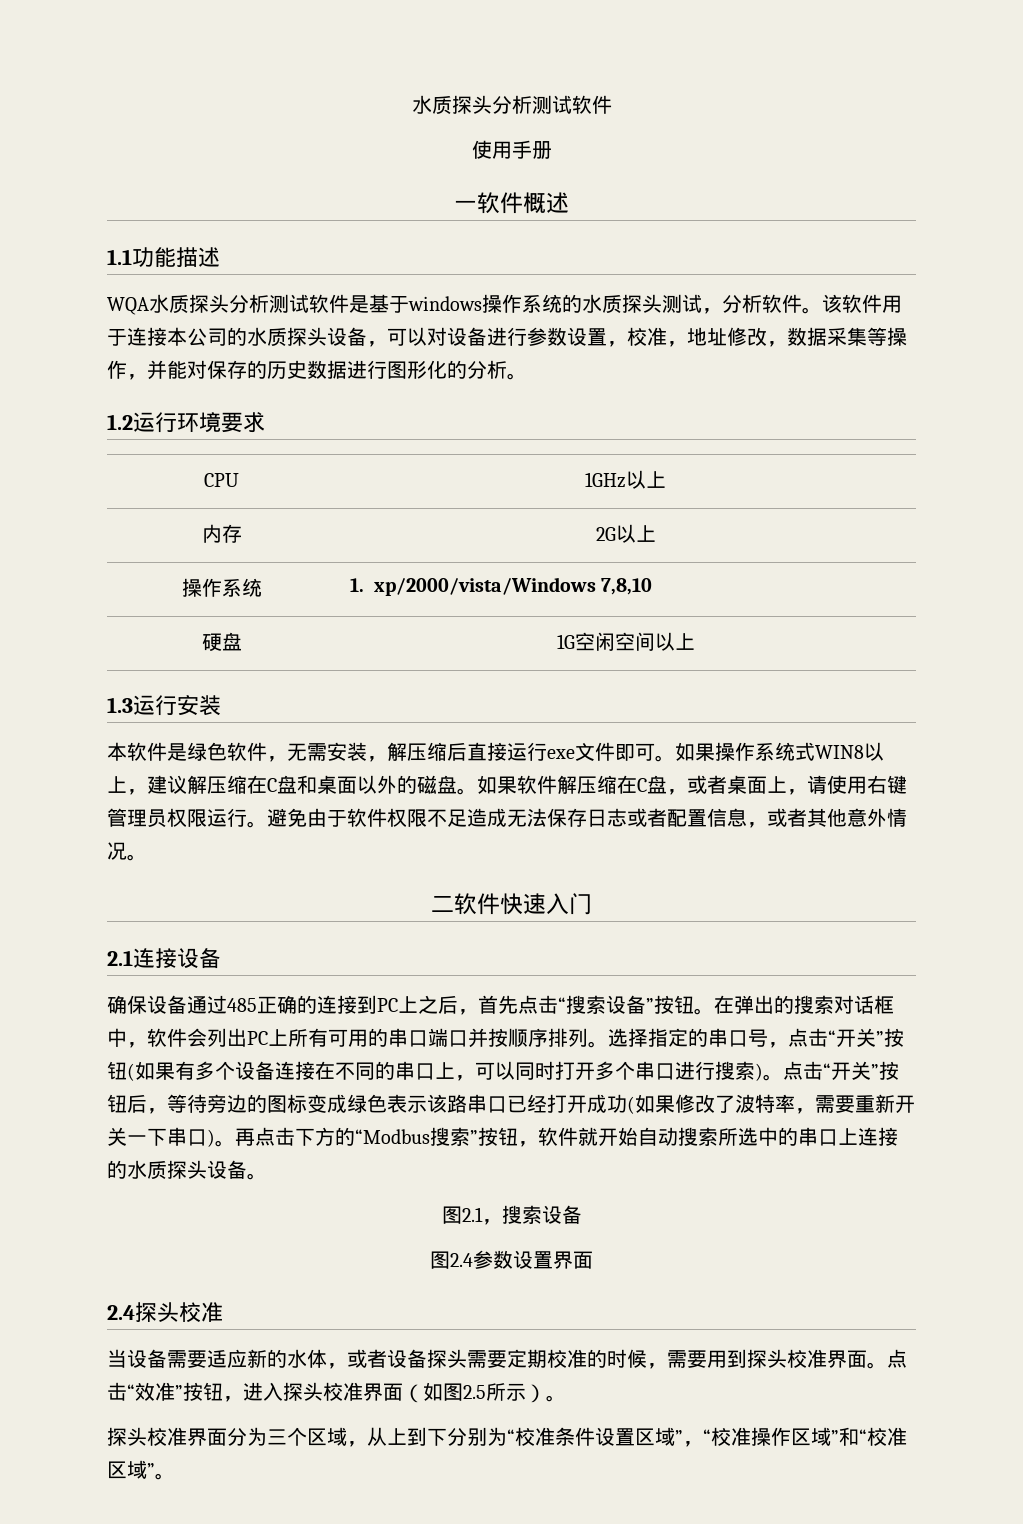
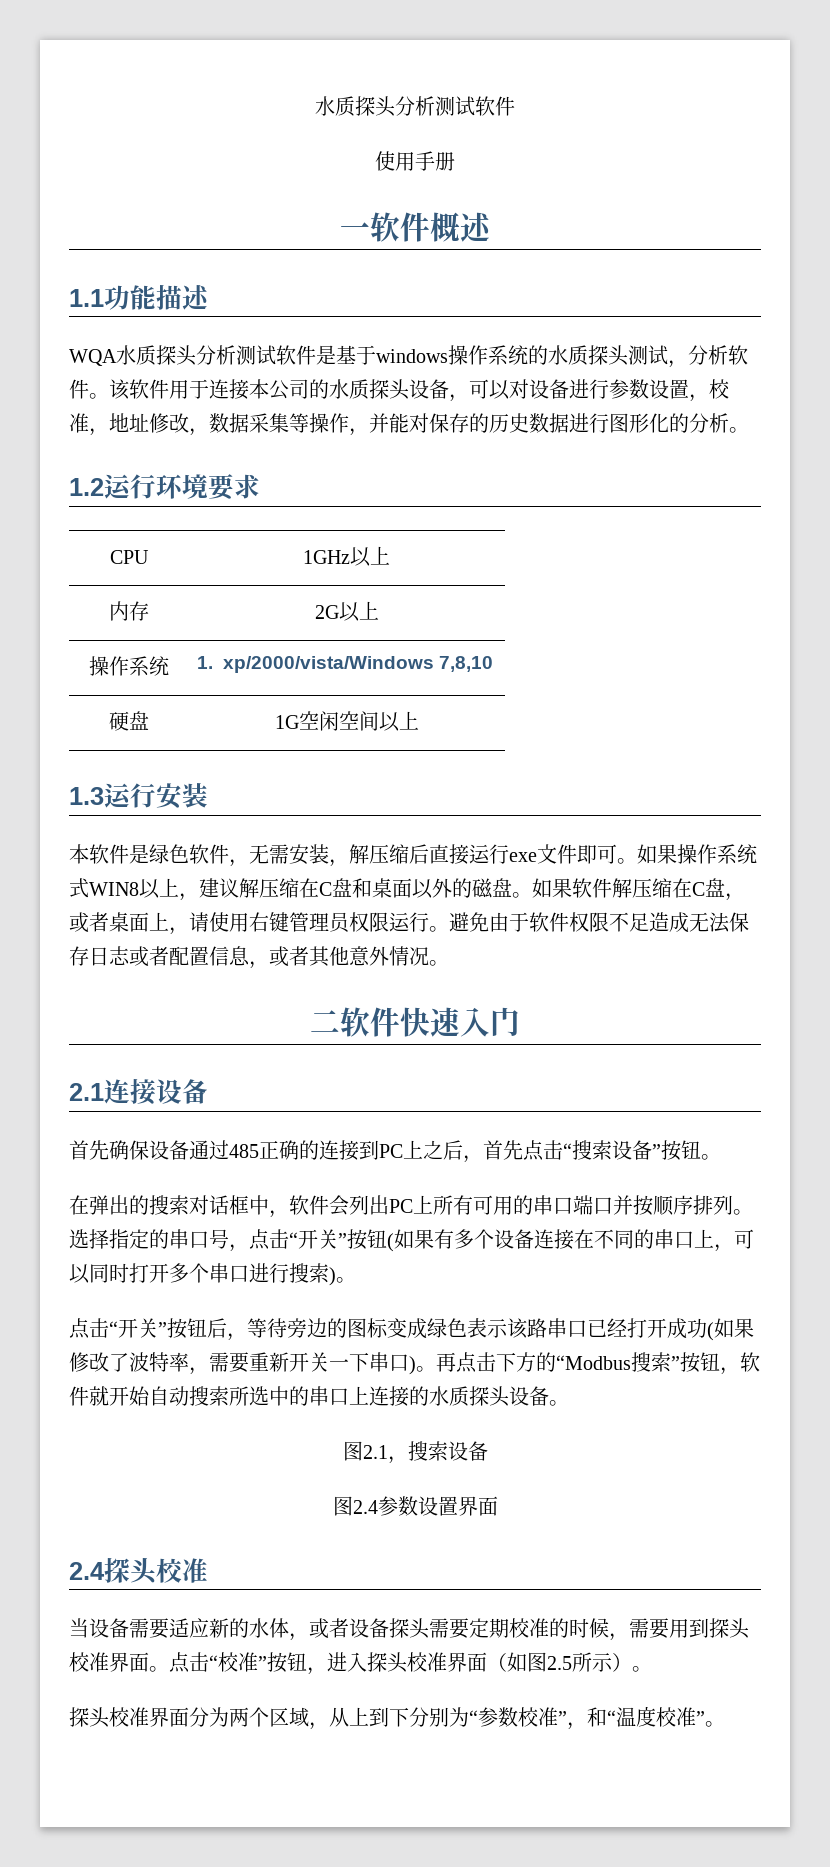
- 确保设备通过485正确的连接到PC上之后，首先点击“搜索设备”按钮。在弹出的搜索对话框中，软件会列出PC上所有可用的串口端口并按顺序排列。
+ 首先确保设备通过485正确的连接到PC上之后，首先点击“搜索设备”按钮。
+ 在弹出的搜索对话框中，软件会列出PC上所有可用的串口端口并按顺序排列。
- 选择指定的串口号，点击“开关”按钮(如果有多个设备连接在不同的串口上，可以同时打开多个串口进行搜索)。点击“开关”按钮后，等待旁边的图标变成绿色表示该路串口已经打开成功(如果修改了波特率，需要重新开关一下串口)。
+ 选择指定的串口号，点击“开关”按钮(如果有多个设备连接在不同的串口上，可以同时打开多个串口进行搜索)。
+ 点击“开关”按钮后，等待旁边的图标变成绿色表示该路串口已经打开成功(如果修改了波特率，需要重新开关一下串口)。
- 点击“效准”按钮，进入探头校准界面（如图2.5所示）。
+ 点击“校准”按钮，进入探头校准界面（如图2.5所示）。
- 探头校准界面分为三个区域，从上到下分别为“校准条件设置区域”，“校准操作区域”和“校准区域”。
+ 探头校准界面分为两个区域，从上到下分别为“参数校准”，和“温度校准”。

